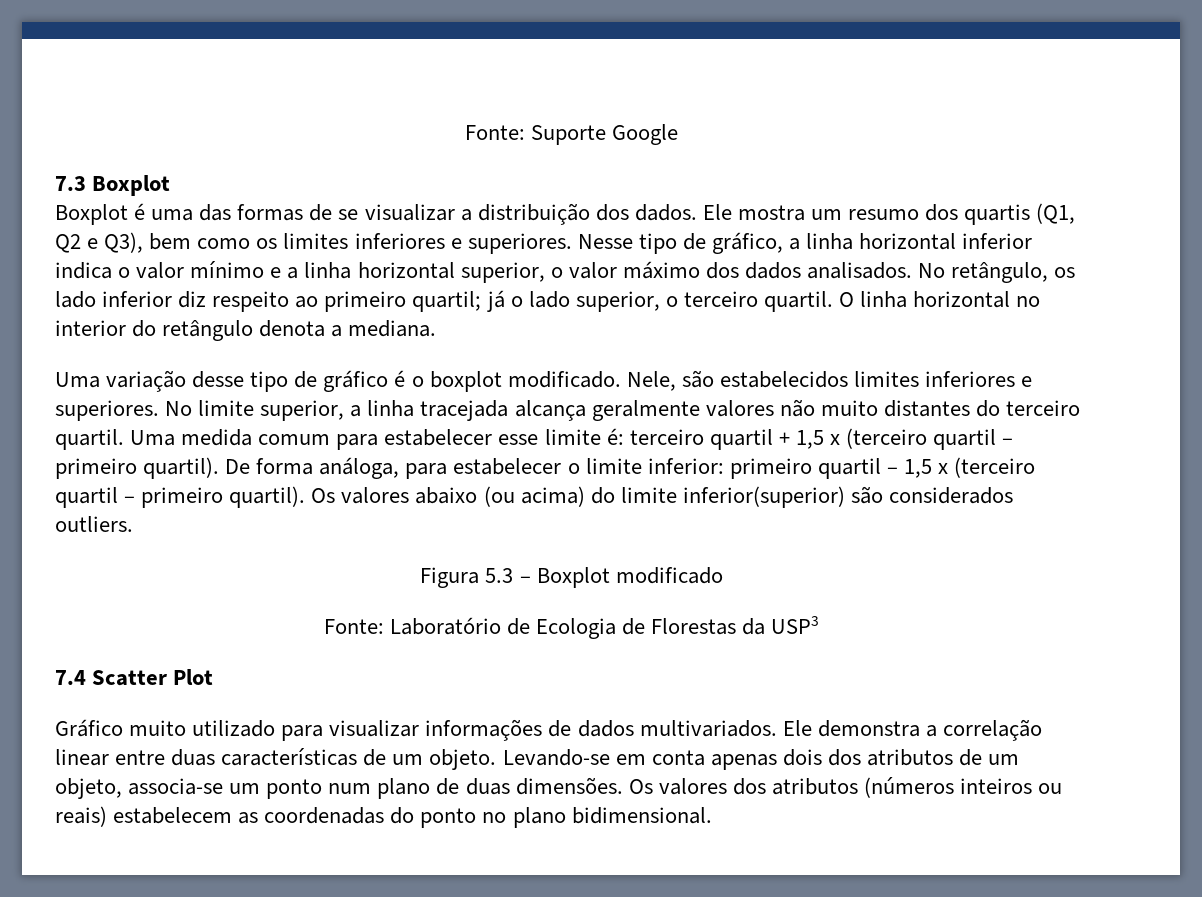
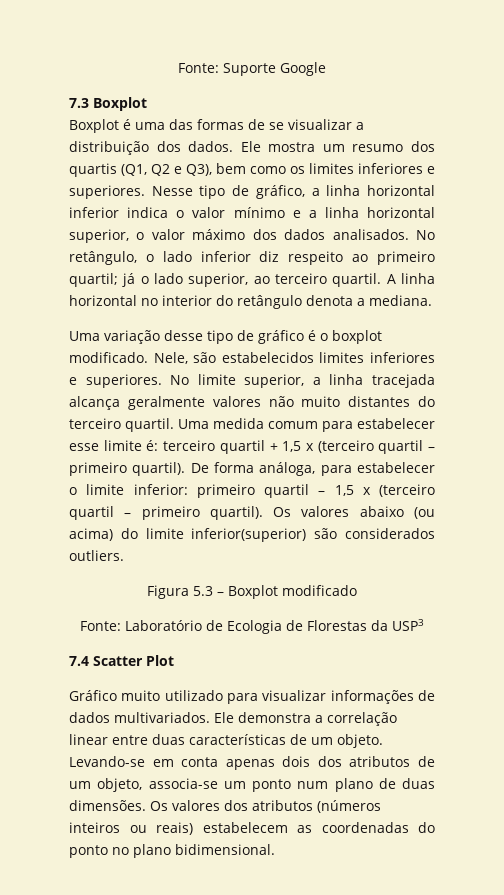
- No retângulo, os lado inferior diz respeito ao primeiro quartil; já o lado superior, o terceiro quartil. O linha horizontal no interior do retângulo denota a mediana.
+ No retângulo, o lado inferior diz respeito ao primeiro quartil; já o lado superior, ao terceiro quartil. A linha horizontal no interior do retângulo denota a mediana.

